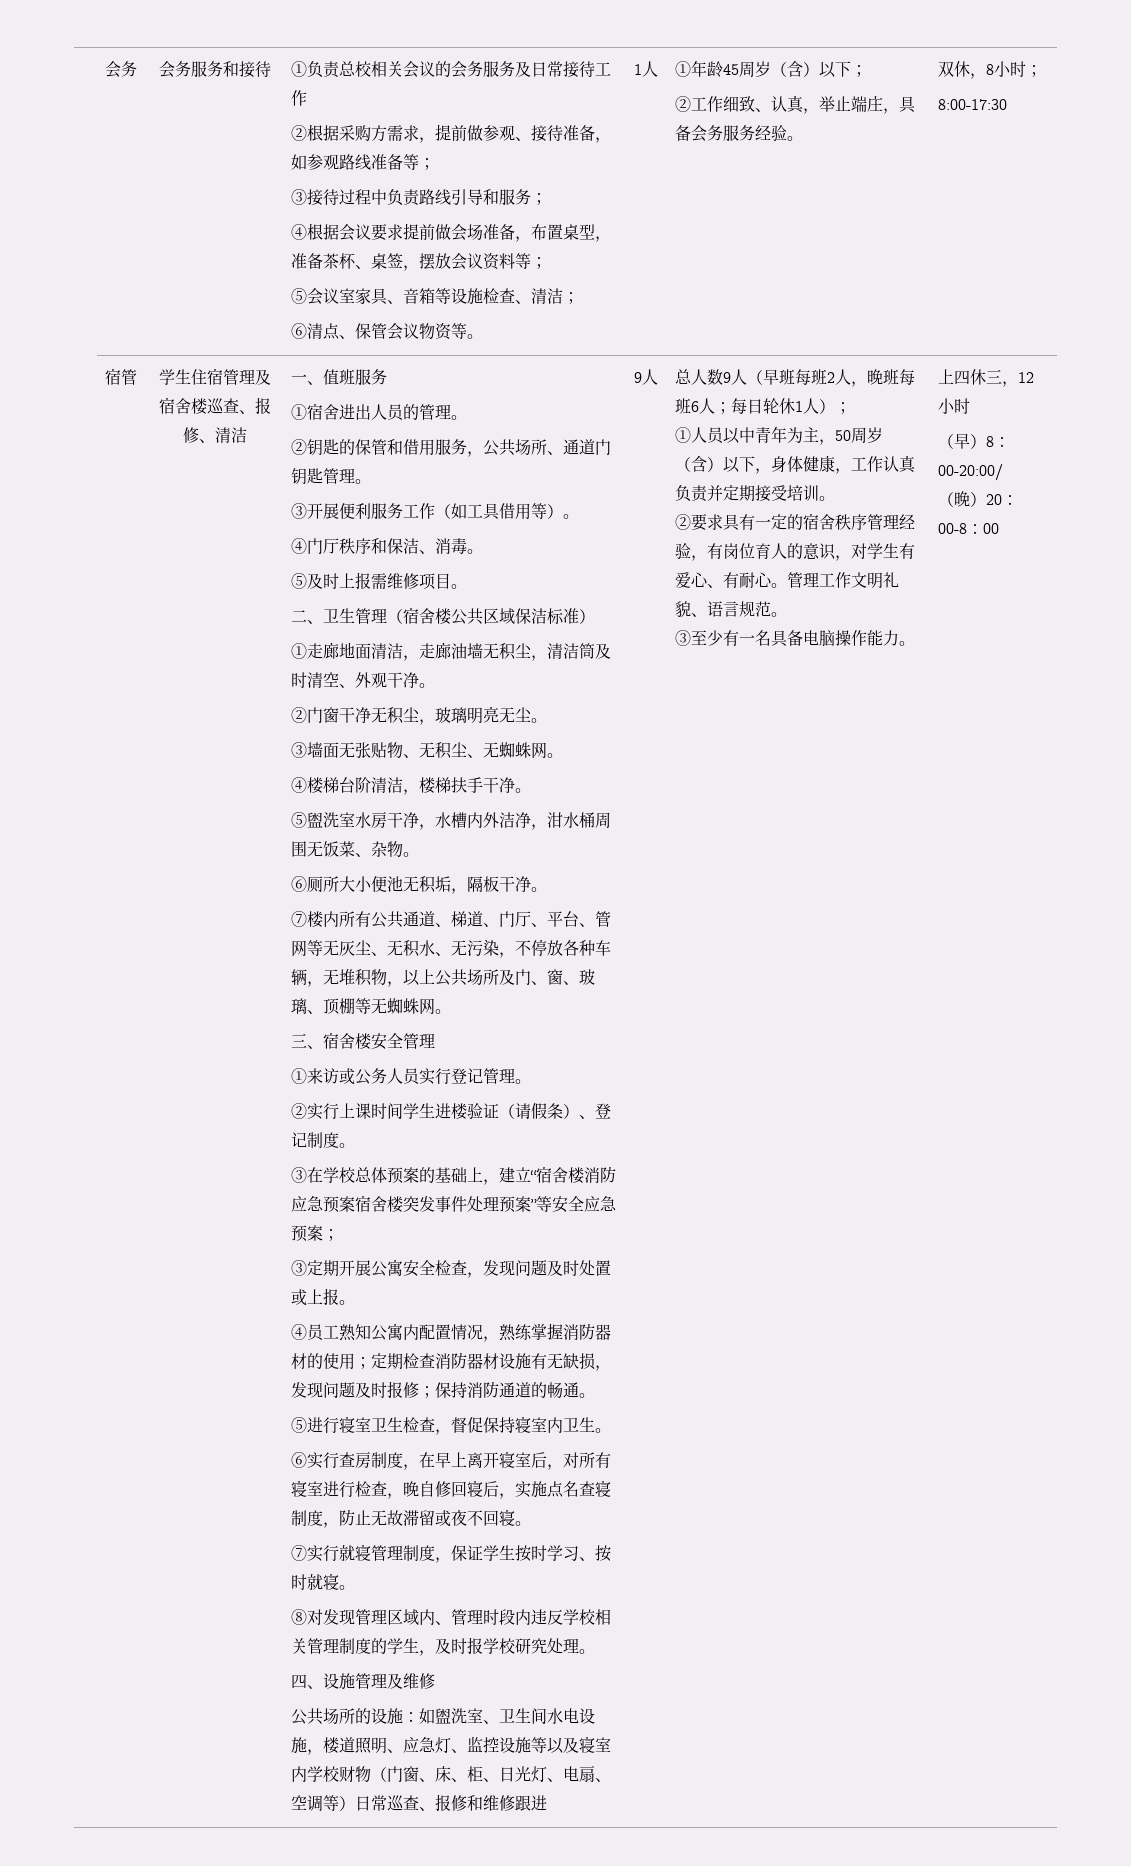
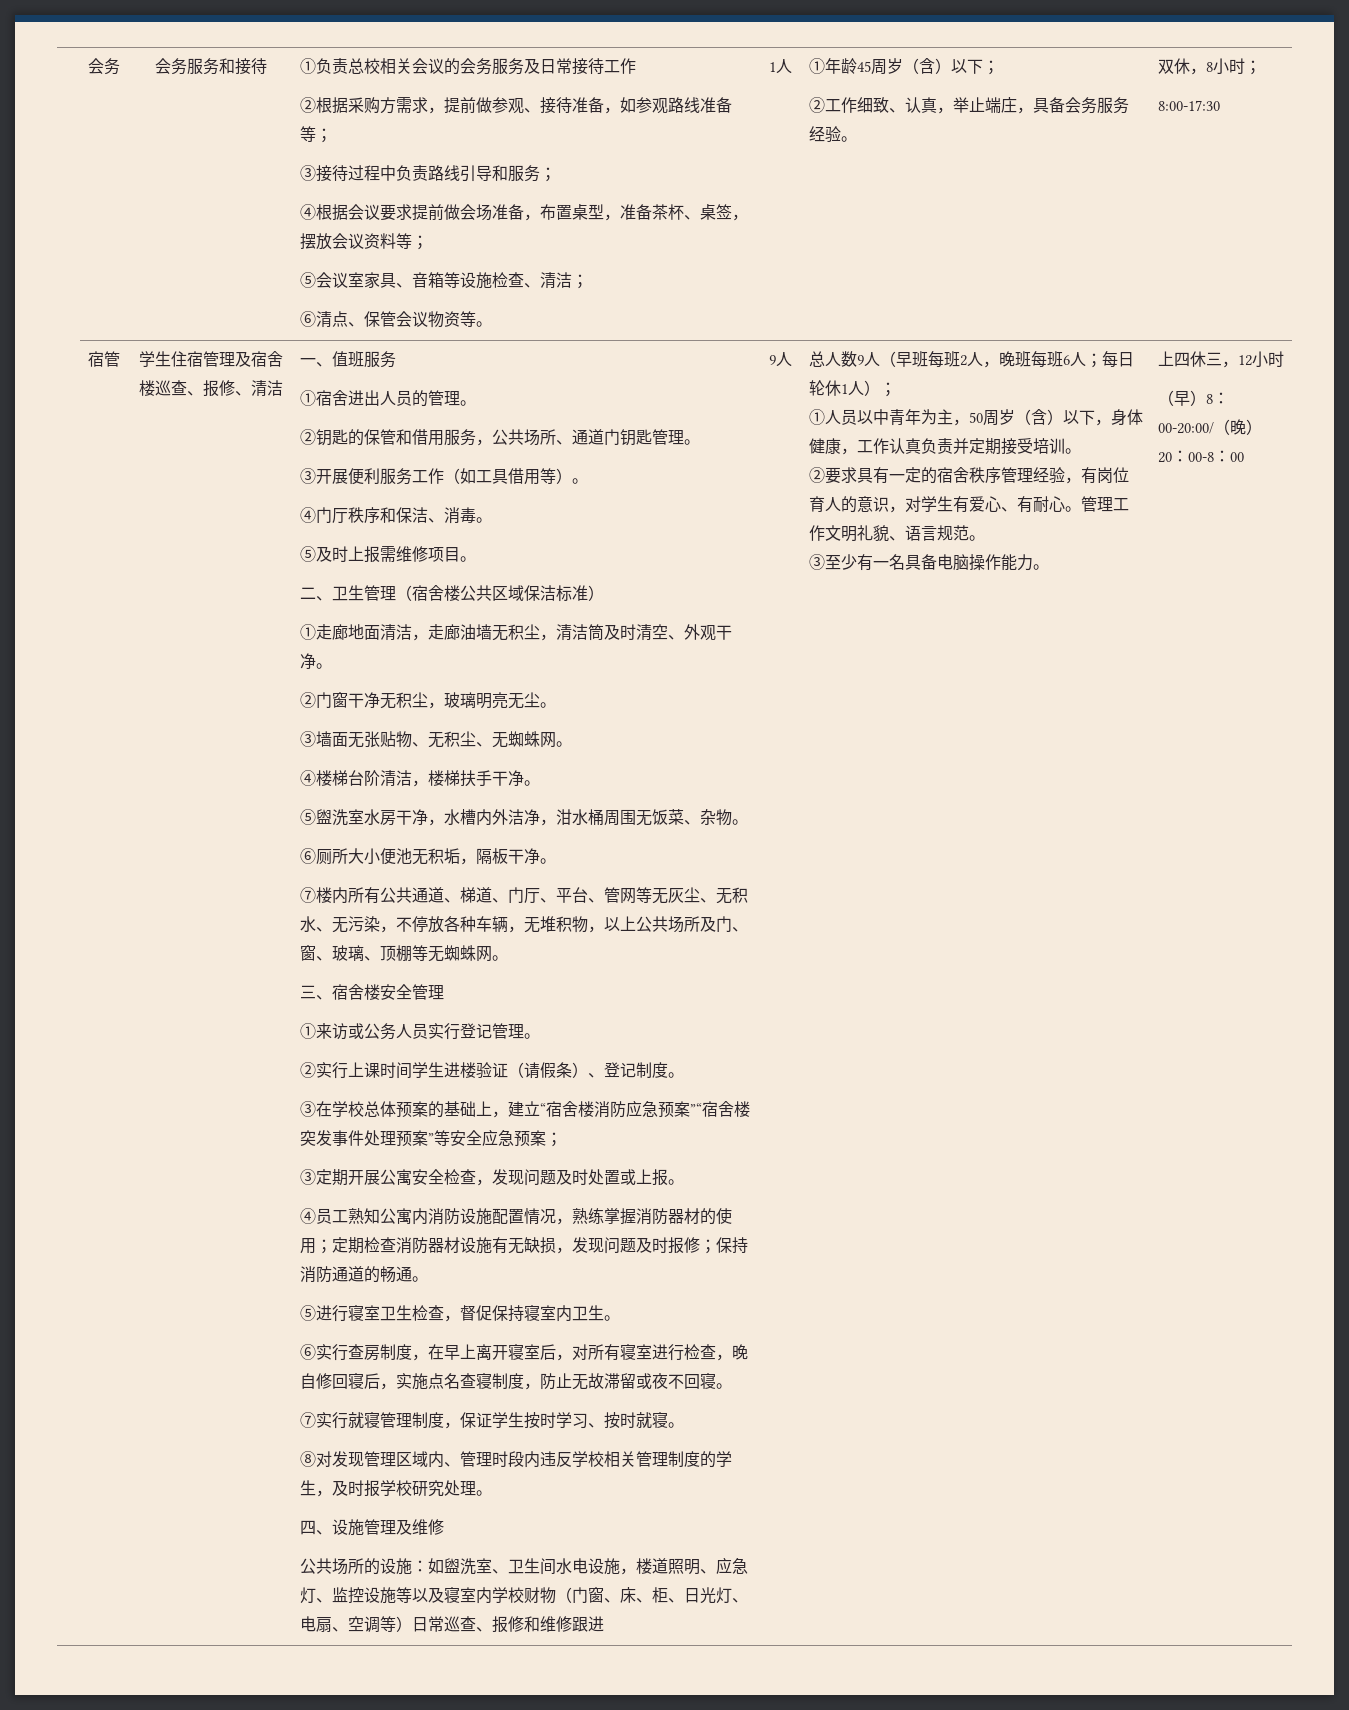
- ③在学校总体预案的基础上，建立“宿舍楼消防应急预案宿舍楼突发事件处理预案”等安全应急预案；
+ ③在学校总体预案的基础上，建立“宿舍楼消防应急预案”“宿舍楼突发事件处理预案”等安全应急预案；
- ④员工熟知公寓内配置情况，熟练掌握消防器材的使用；定期检查消防器材设施有无缺损，发现问题及时报修；保持消防通道的畅通。
+ ④员工熟知公寓内消防设施配置情况，熟练掌握消防器材的使用；定期检查消防器材设施有无缺损，发现问题及时报修；保持消防通道的畅通。

